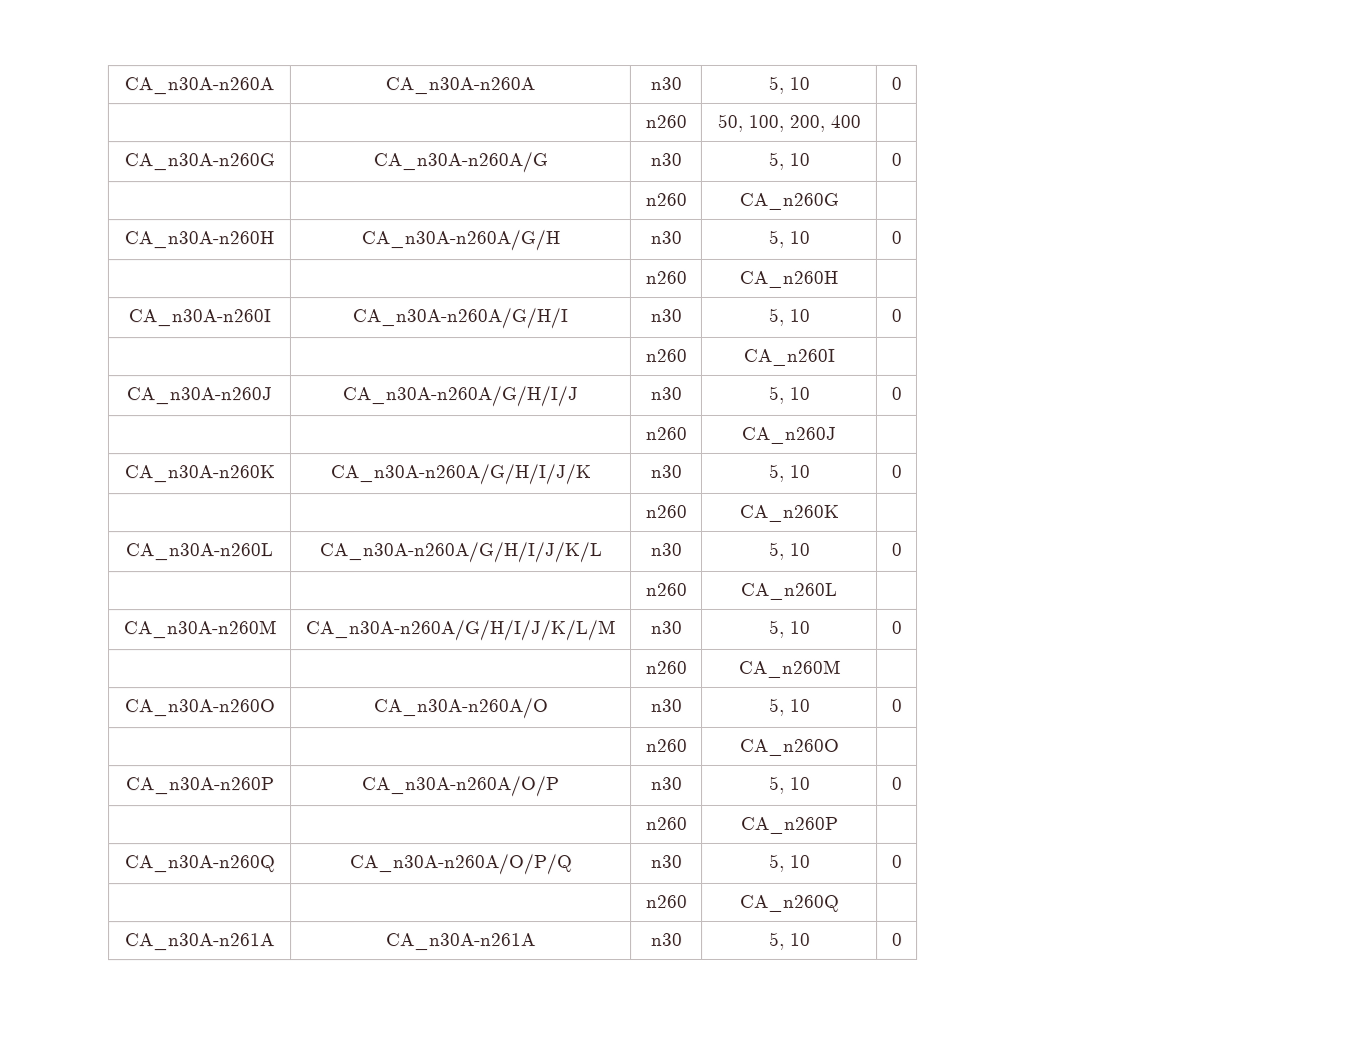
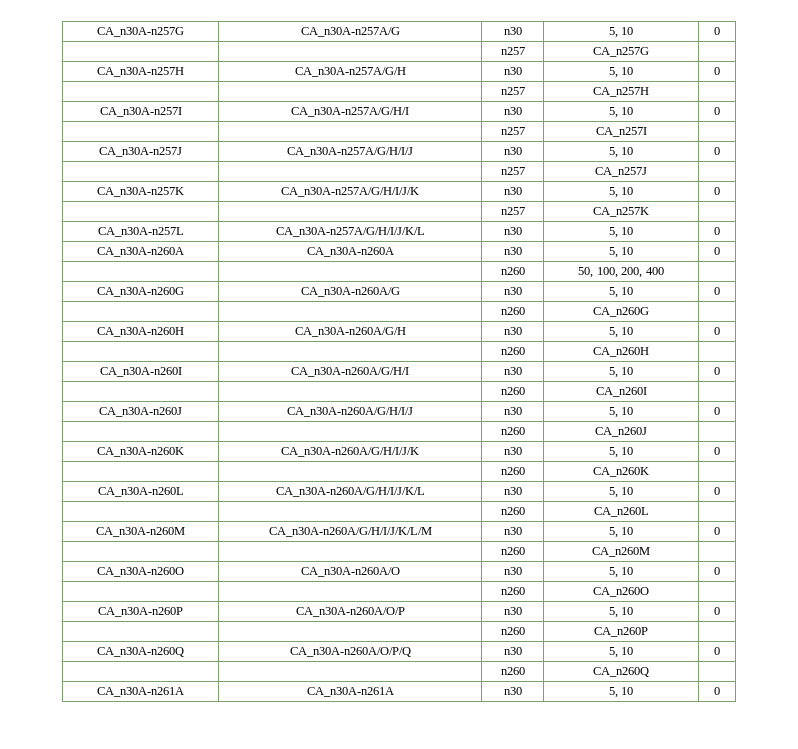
+ CA_n30A-n257G | CA_n30A-n257A/G | n30 | 5, 10 | 0
+ | | n257 | CA_n257G |
+ CA_n30A-n257H | CA_n30A-n257A/G/H | n30 | 5, 10 | 0
+ | | n257 | CA_n257H |
+ CA_n30A-n257I | CA_n30A-n257A/G/H/I | n30 | 5, 10 | 0
+ | | n257 | CA_n257I |
+ CA_n30A-n257J | CA_n30A-n257A/G/H/I/J | n30 | 5, 10 | 0
+ | | n257 | CA_n257J |
+ CA_n30A-n257K | CA_n30A-n257A/G/H/I/J/K | n30 | 5, 10 | 0
+ | | n257 | CA_n257K |
+ CA_n30A-n257L | CA_n30A-n257A/G/H/I/J/K/L | n30 | 5, 10 | 0

